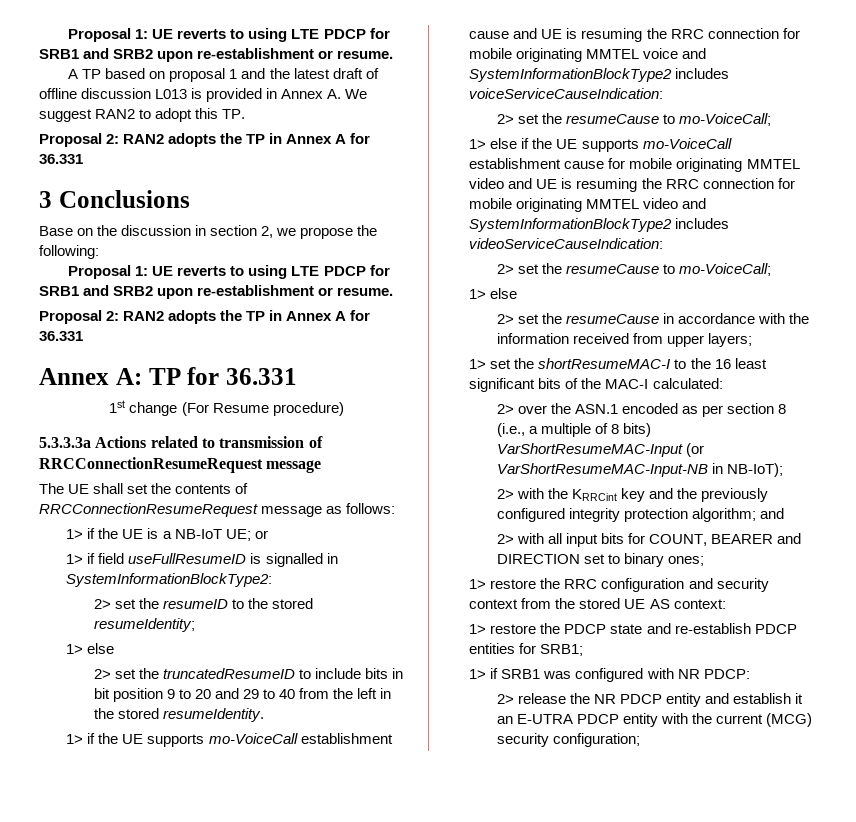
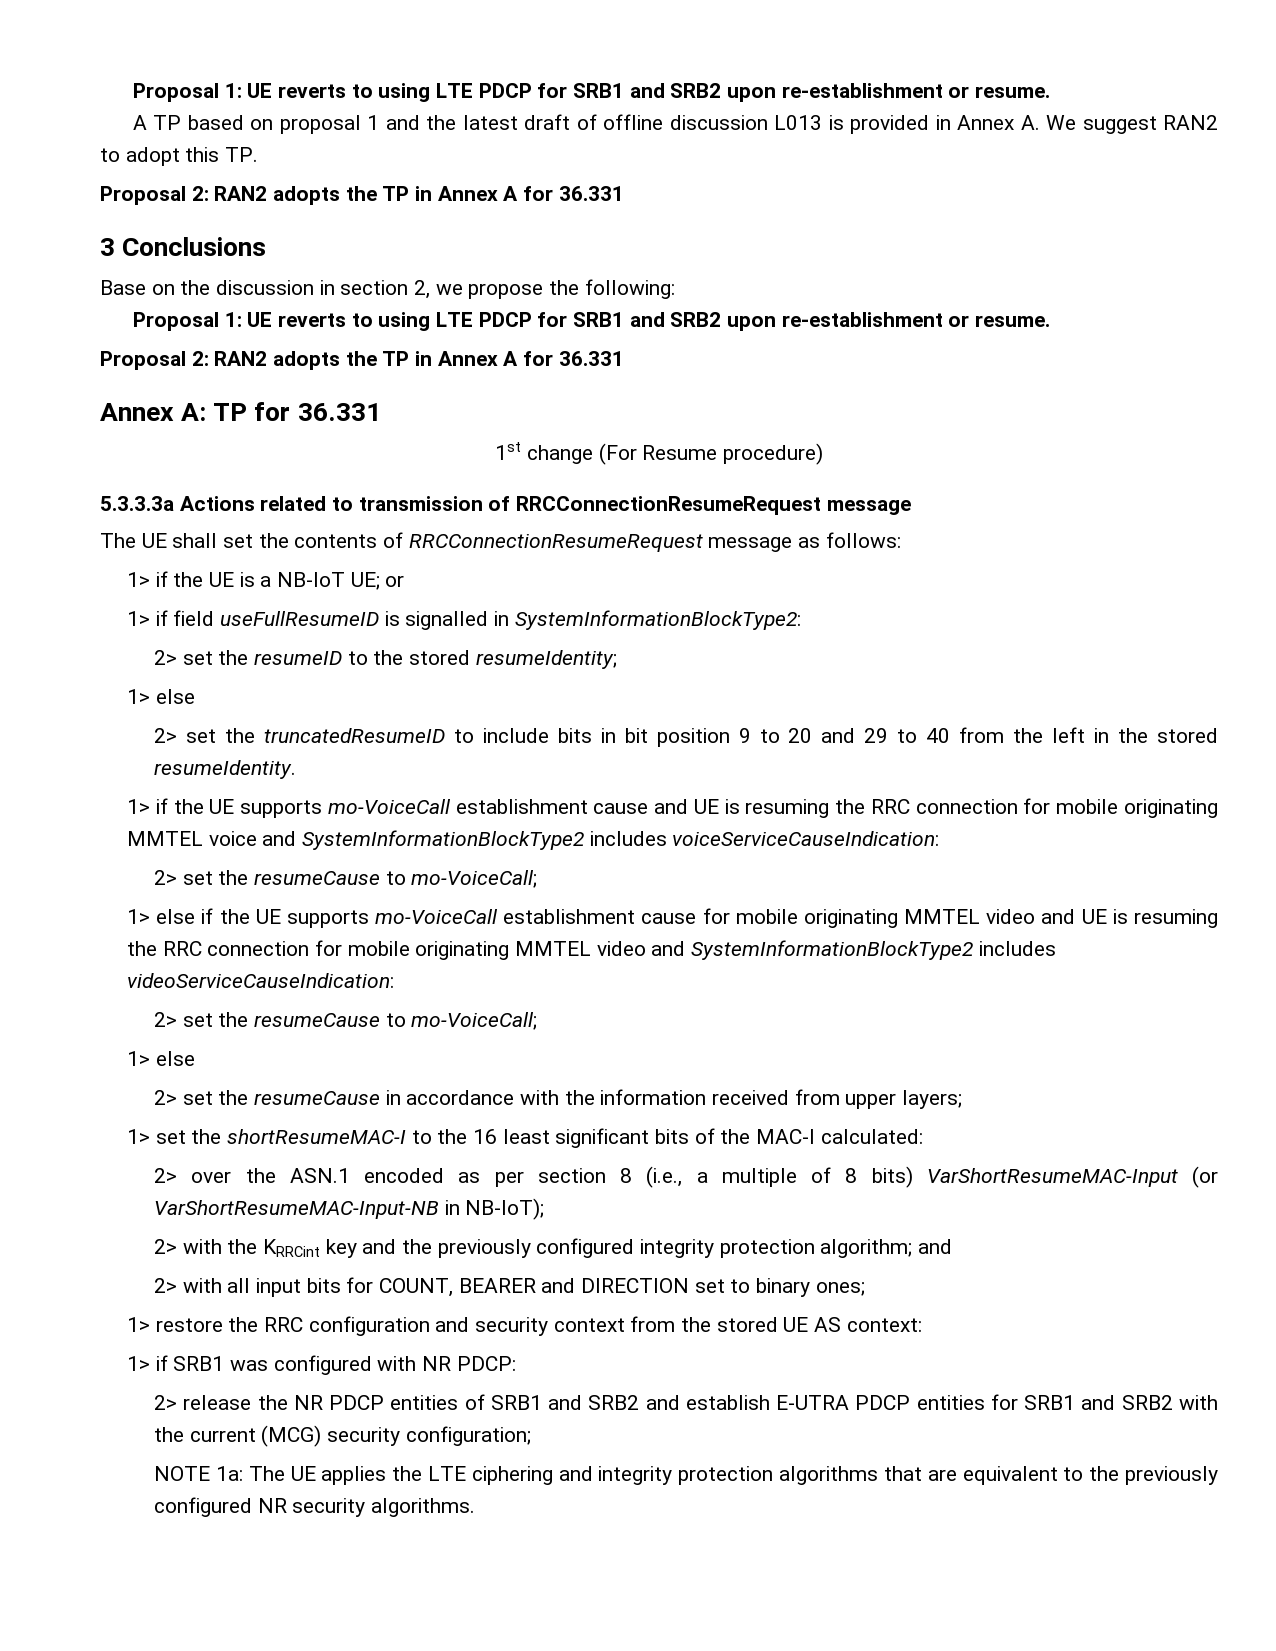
- 1> restore the PDCP state and re-establish PDCP entities for SRB1;
- 2> release the NR PDCP entity and establish it an E-UTRA PDCP entity with the current (MCG) security configuration;
+ 2> release the NR PDCP entities of SRB1 and SRB2 and establish E-UTRA PDCP entities for SRB1 and SRB2 with the current (MCG) security configuration;
+ NOTE 1a: The UE applies the LTE ciphering and integrity protection algorithms that are equivalent to the previously configured NR security algorithms.

